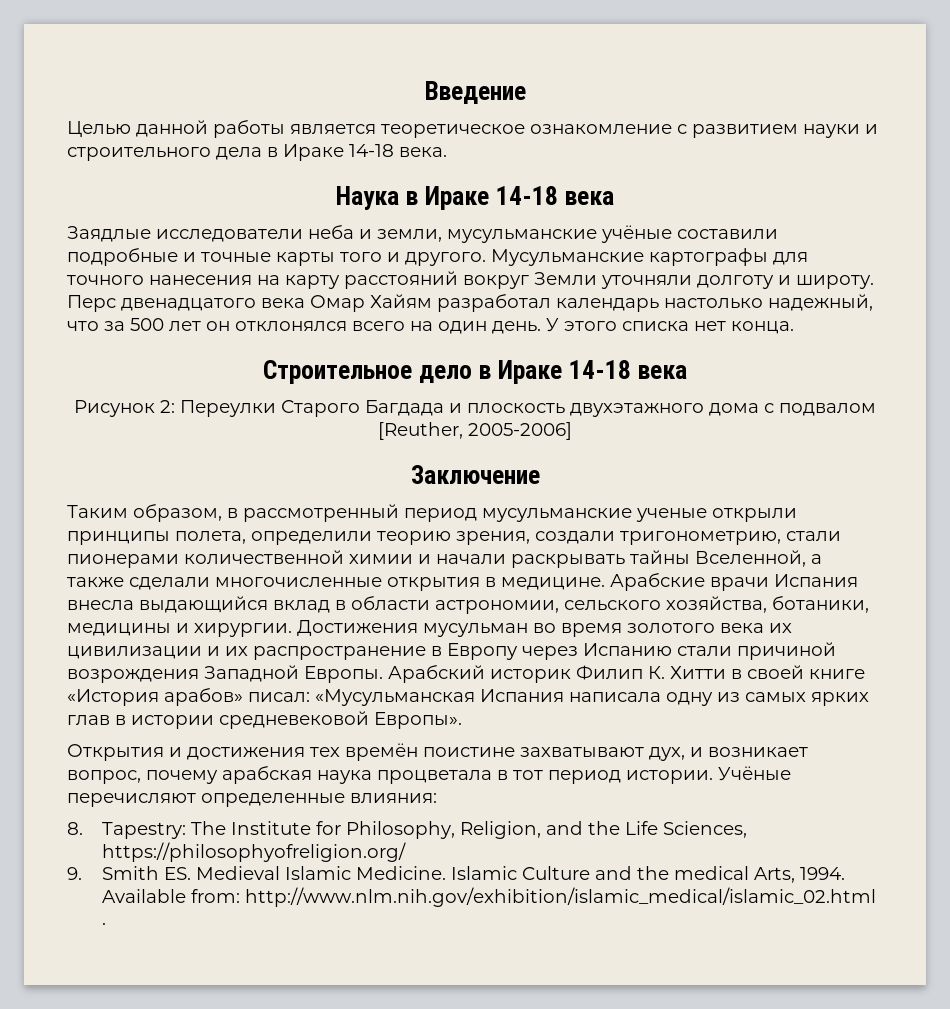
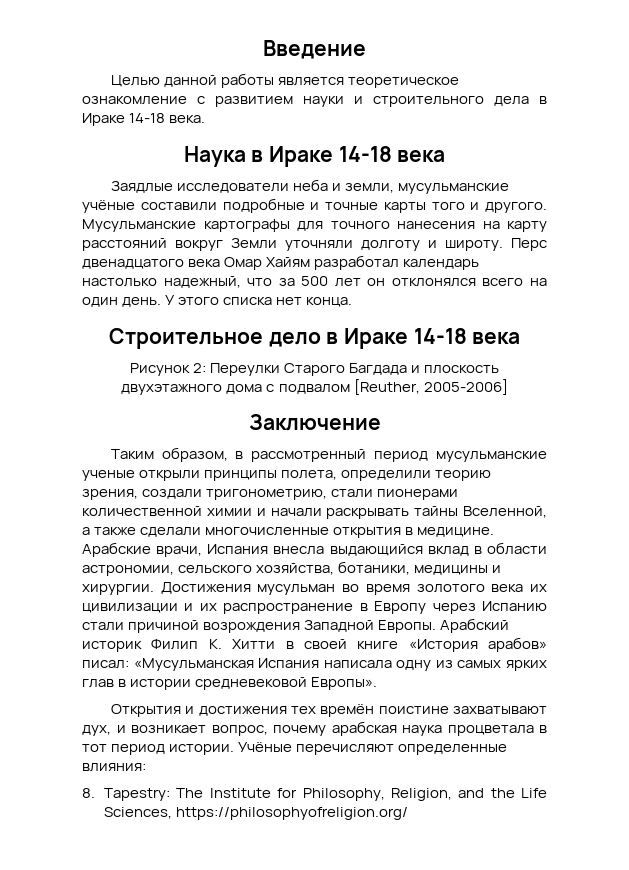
- Арабские врачи Испания внесла выдающийся вклад в области астрономии, сельского хозяйства, ботаники, медицины и хирургии.
+ Арабские врачи, Испания внесла выдающийся вклад в области астрономии, сельского хозяйства, ботаники, медицины и хирургии.
- 9. Smith ES. Medieval Islamic Medicine. Islamic Culture and the medical Arts, 1994. Available from: http://www.nlm.nih.gov/exhibition/islamic_medical/islamic_02.html .

